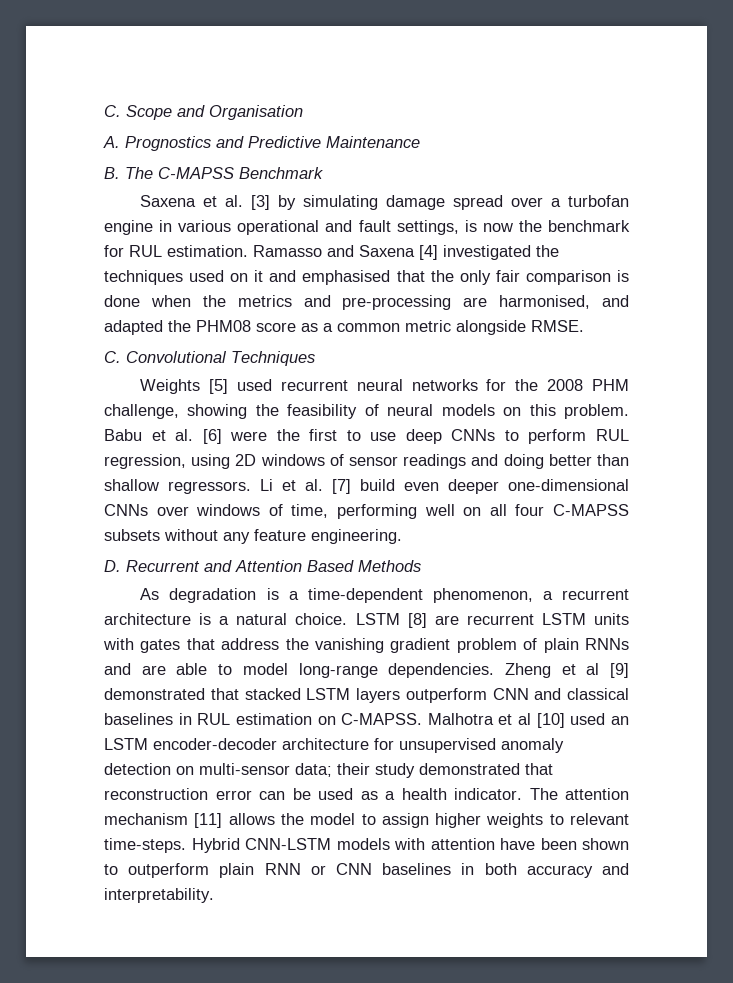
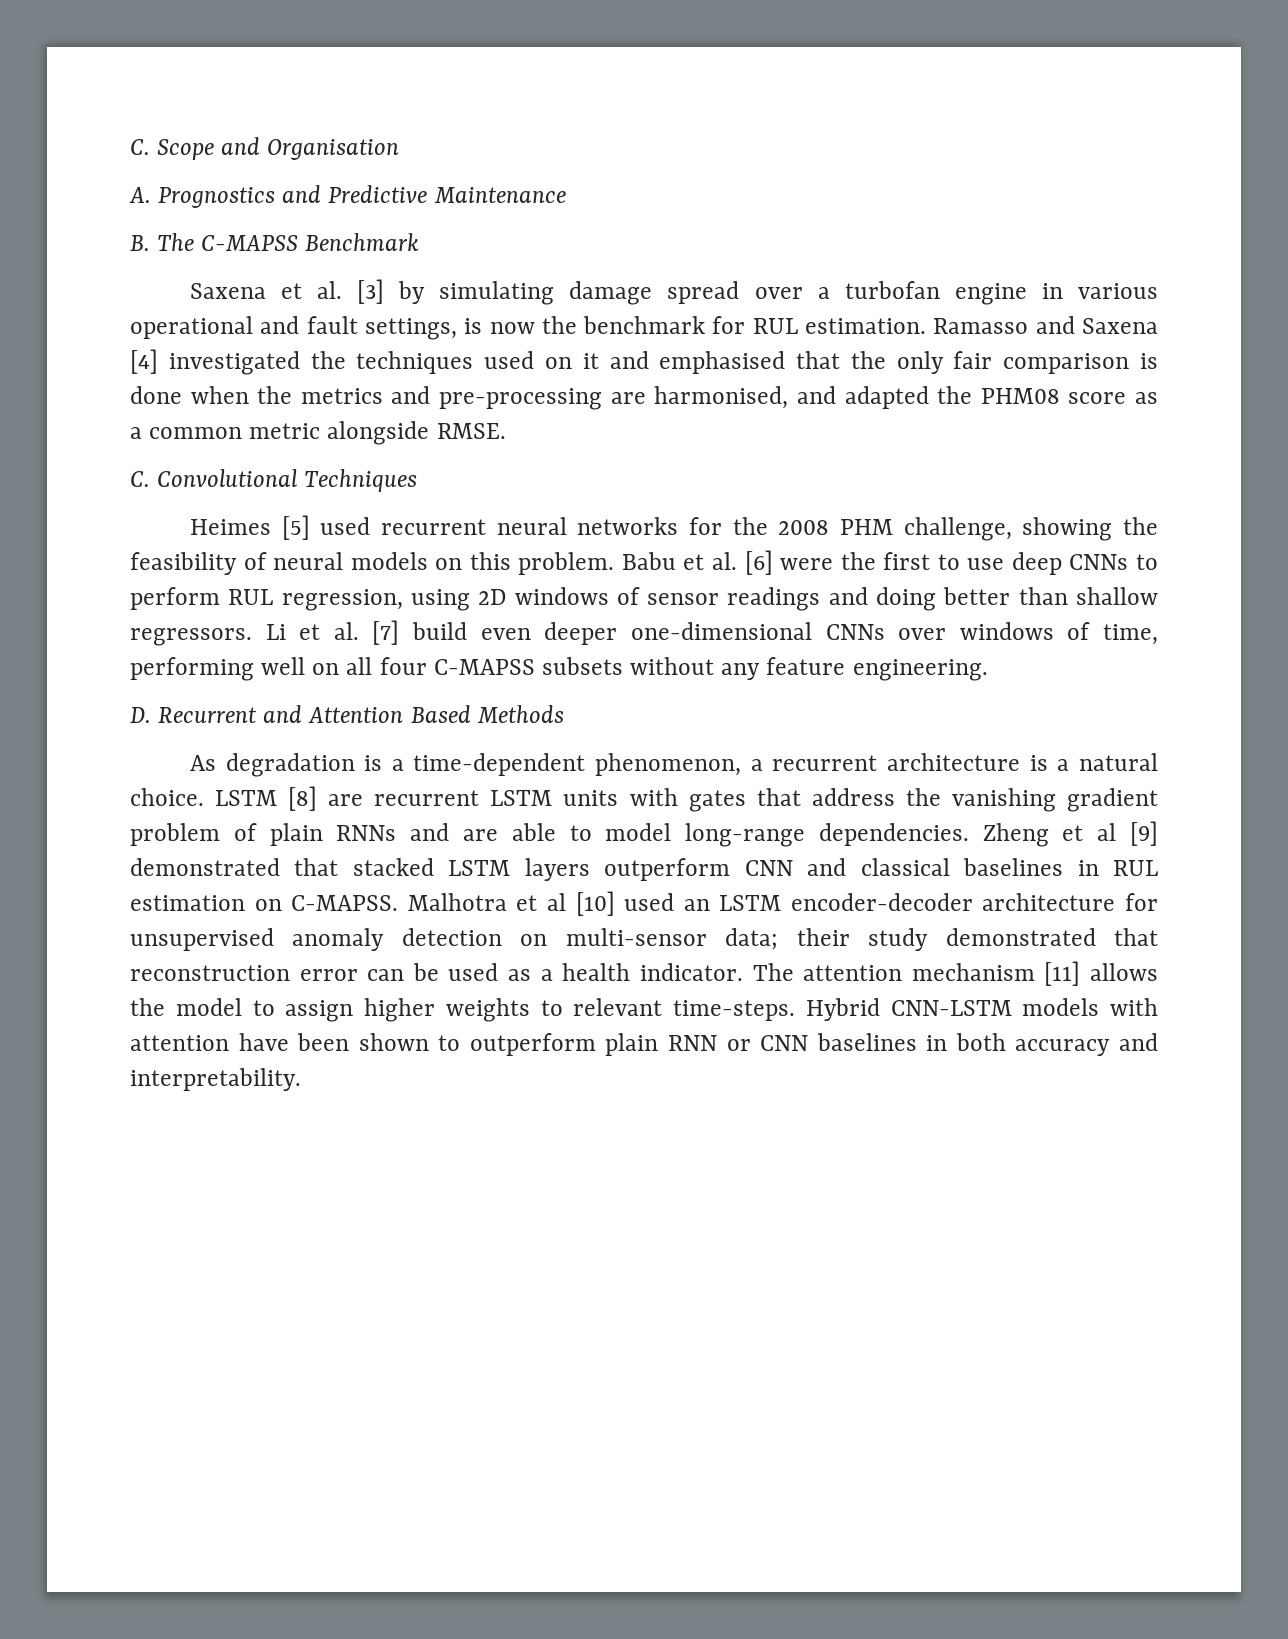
- Weights [5] used recurrent neural networks for the 2008 PHM challenge, showing the feasibility of neural models on this problem.
+ Heimes [5] used recurrent neural networks for the 2008 PHM challenge, showing the feasibility of neural models on this problem.

